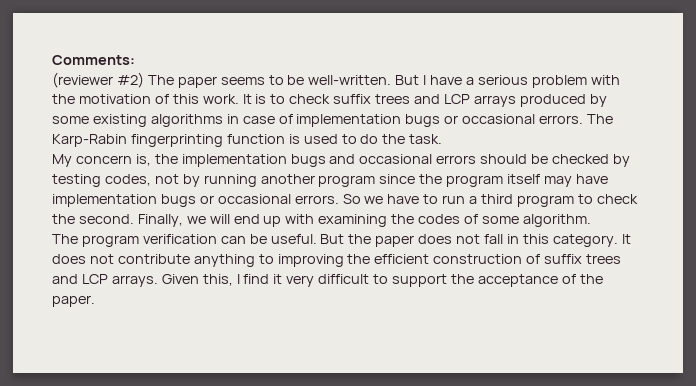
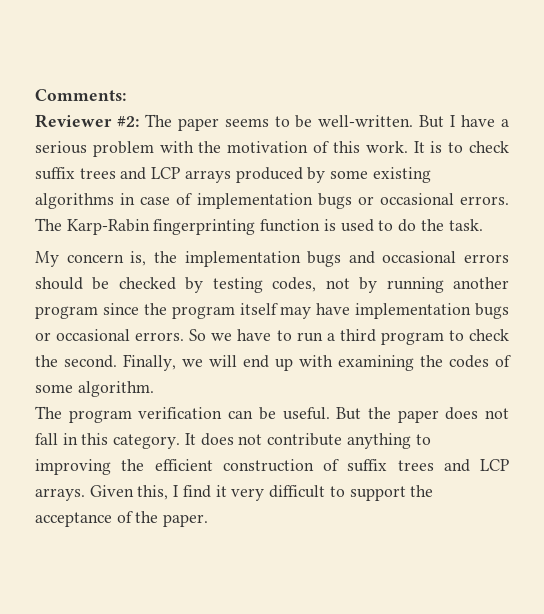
- (reviewer #2) The paper seems to be well-written.
+ Reviewer #2: The paper seems to be well-written.

